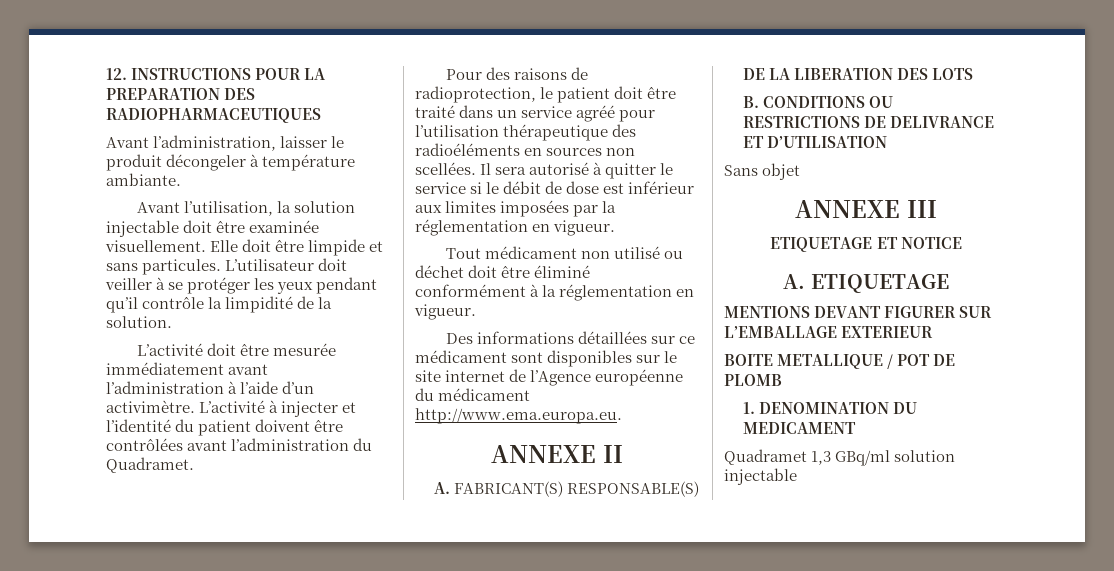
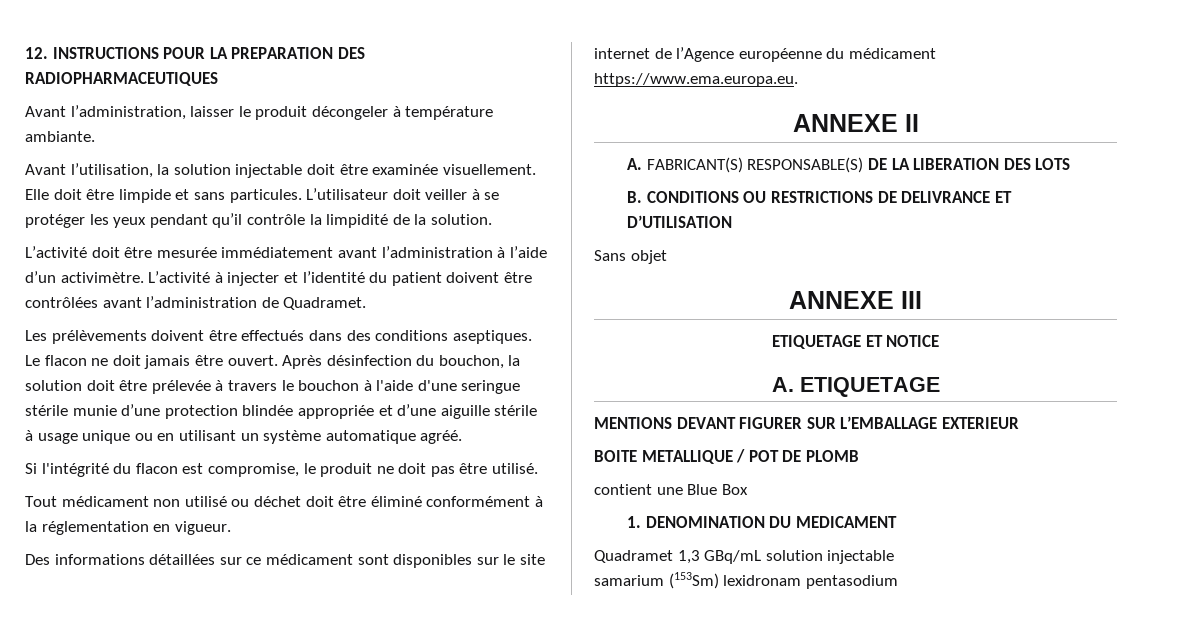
- L’activité à injecter et l’identité du patient doivent être contrôlées avant l’administration du Quadramet.
+ L’activité à injecter et l’identité du patient doivent être contrôlées avant l’administration de Quadramet.
- Pour des raisons de radioprotection, le patient doit être traité dans un service agréé pour l’utilisation thérapeutique des radioéléments en sources non scellées. Il sera autorisé à quitter le service si le débit de dose est inférieur aux limites imposées par la réglementation en vigueur.
+ Les prélèvements doivent être effectués dans des conditions aseptiques. Le flacon ne doit jamais être ouvert. Après désinfection du bouchon, la solution doit être prélevée à travers le bouchon à l'aide d'une seringue stérile munie d’une protection blindée appropriée et d’une aiguille stérile à usage unique ou en utilisant un système automatique agréé.
+ Si l'intégrité du flacon est compromise, le produit ne doit pas être utilisé.
- Des informations détaillées sur ce médicament sont disponibles sur le site internet de l’Agence européenne du médicament http://www.ema.europa.eu.
+ Des informations détaillées sur ce médicament sont disponibles sur le site internet de l’Agence européenne du médicament https://www.ema.europa.eu.
+ contient une Blue Box
- Quadramet 1,3 GBq/ml solution injectable
+ Quadramet 1,3 GBq/mL solution injectable
+ samarium (153Sm) lexidronam pentasodium

